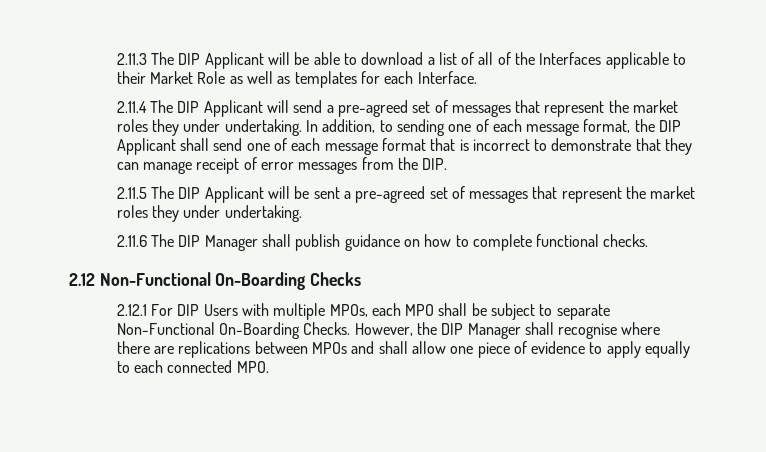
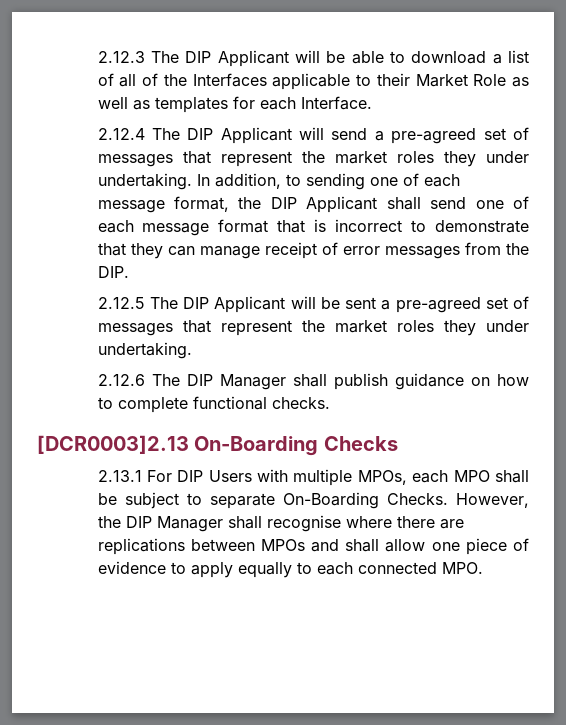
- 2.11.3 The DIP Applicant will be able to download a list of all of the Interfaces applicable to their Market Role as well as templates for each Interface.
+ 2.12.3 The DIP Applicant will be able to download a list of all of the Interfaces applicable to their Market Role as well as templates for each Interface.
- 2.11.4 The DIP Applicant will send a pre-agreed set of messages that represent the market roles they under undertaking.
+ 2.12.4 The DIP Applicant will send a pre-agreed set of messages that represent the market roles they under undertaking.
- 2.11.5 The DIP Applicant will be sent a pre-agreed set of messages that represent the market roles they under undertaking.
+ 2.12.5 The DIP Applicant will be sent a pre-agreed set of messages that represent the market roles they under undertaking.
- 2.11.6 The DIP Manager shall publish guidance on how to complete functional checks.
+ 2.12.6 The DIP Manager shall publish guidance on how to complete functional checks.
- 2.12 Non-Functional On-Boarding Checks
+ [DCR0003]2.13 On-Boarding Checks
- 2.12.1 For DIP Users with multiple MPOs, each MPO shall be subject to separate Non-Functional On-Boarding Checks.
+ 2.13.1 For DIP Users with multiple MPOs, each MPO shall be subject to separate On-Boarding Checks.

